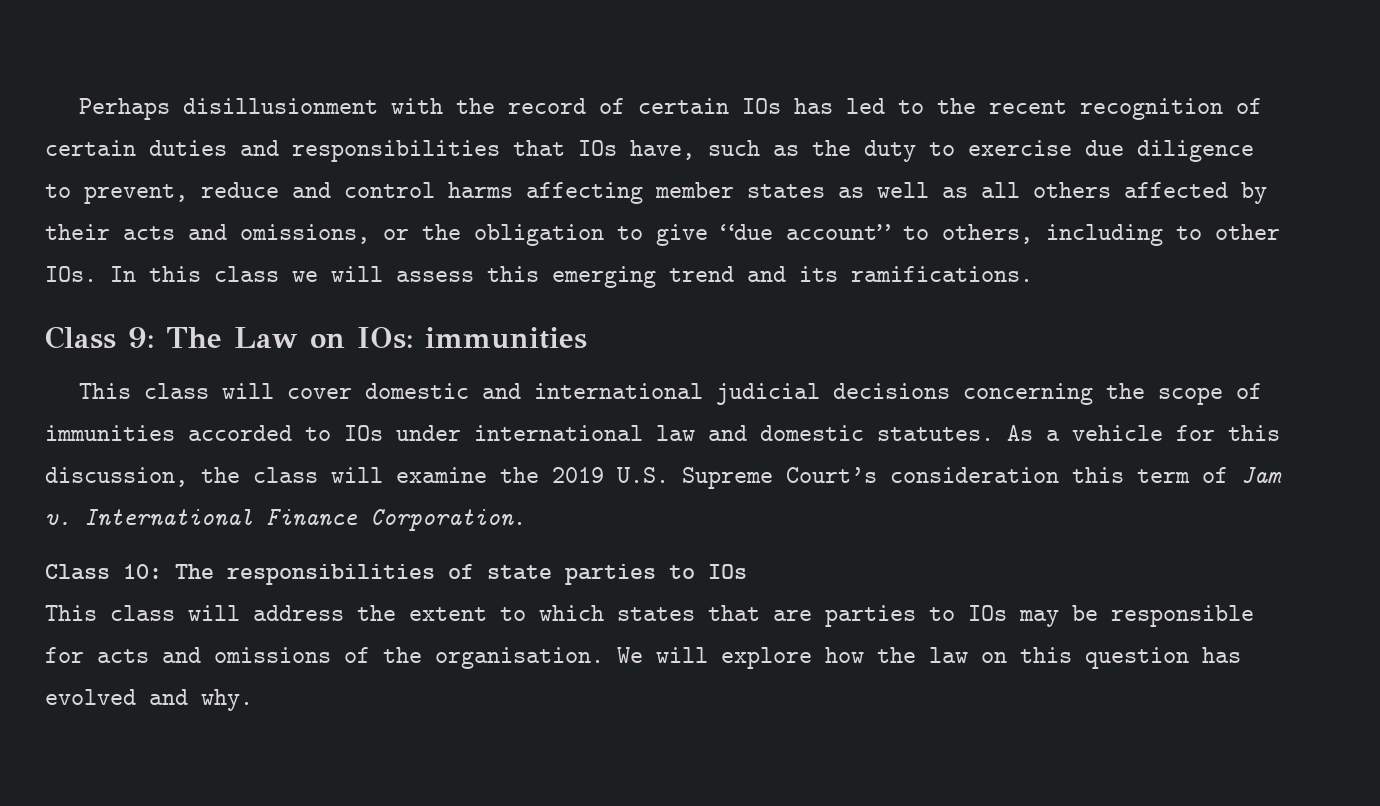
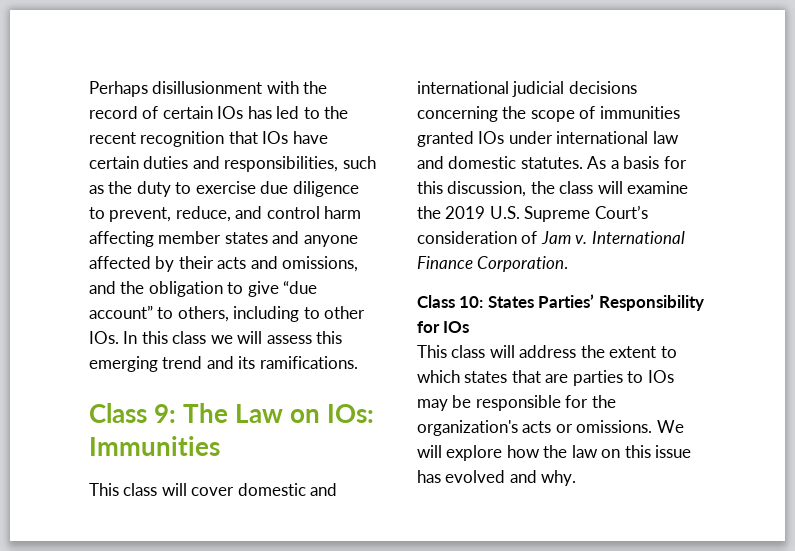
- Perhaps disillusionment with the record of certain IOs has led to the recent recognition of certain duties and responsibilities that IOs have, such as the duty to exercise due diligence to prevent, reduce and control harms affecting member states as well as all others affected by their acts and omissions, or the obligation to give “due account” to others, including to other IOs. In this class we will assess this emerging trend and its ramifications.
+ Perhaps disillusionment with the record of certain IOs has led to the recent recognition that IOs have certain duties and responsibilities, such as the duty to exercise due diligence to prevent, reduce, and control harm affecting member states and anyone affected by their acts and omissions, and the obligation to give “due account” to others, including to other IOs. In this class we will assess this emerging trend and its ramifications.
- Class 9: The Law on IOs: immunities
+ Class 9: The Law on IOs: Immunities
- This class will cover domestic and international judicial decisions concerning the scope of immunities accorded to IOs under international law and domestic statutes.
+ This class will cover domestic and international judicial decisions concerning the scope of immunities granted IOs under international law and domestic statutes.
- As a vehicle for this discussion, the class will examine the 2019 U.S. Supreme Court’s consideration this term of Jam v.
+ As a basis for this discussion, the class will examine the 2019 U.S. Supreme Court’s consideration of Jam v.
- Class 10: The responsibilities of state parties to IOs
+ Class 10: States Parties’ Responsibility for IOs
- This class will address the extent to which states that are parties to IOs may be responsible for acts and omissions of the organisation.
+ This class will address the extent to which states that are parties to IOs may be responsible for the organization's acts or omissions.
- We will explore how the law on this question has evolved and why.
+ We will explore how the law on this issue has evolved and why.

